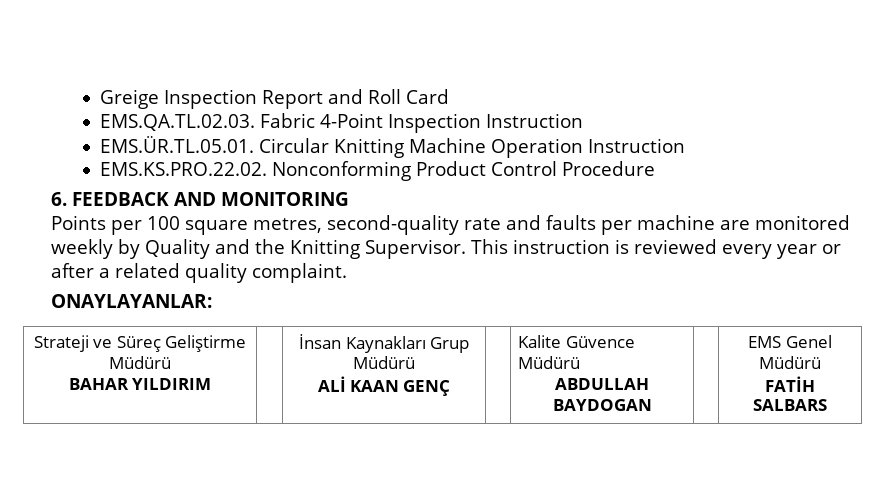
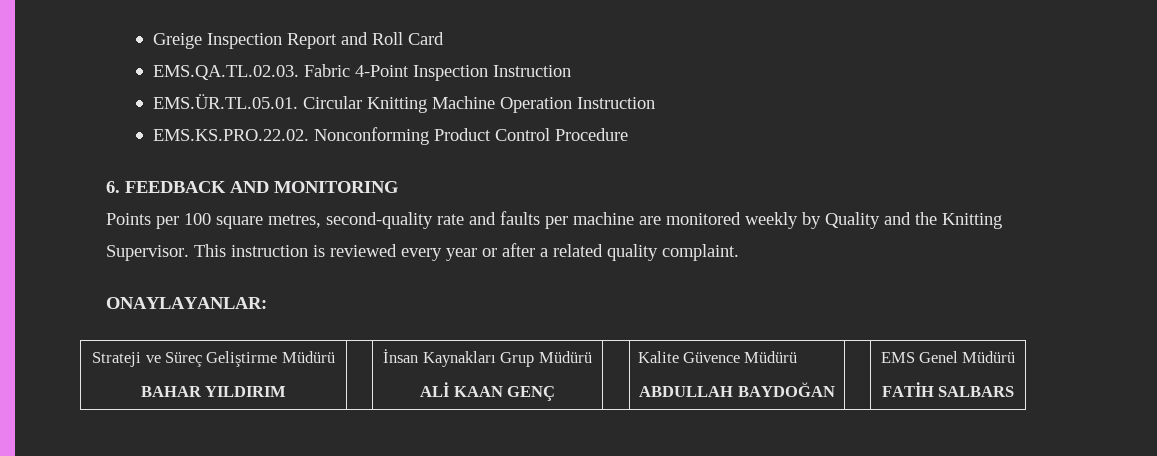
  Strateji ve Süreç Geliştirme Müdürü
  BAHAR YILDIRIM | | İnsan Kaynakları Grup Müdürü
  ALİ KAAN GENÇ | | Kalite Güvence Müdürü
- ABDULLAH BAYDOGAN | | EMS Genel Müdürü
+ ABDULLAH BAYDOĞAN | | EMS Genel Müdürü

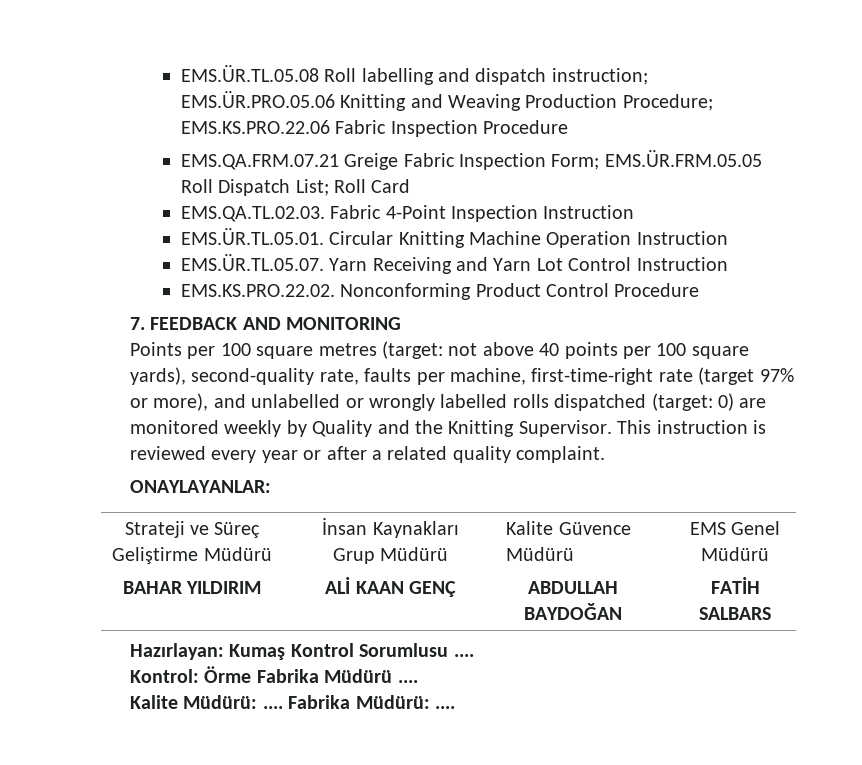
- Greige Inspection Report and Roll Card
+ EMS.ÜR.TL.05.08 Roll labelling and dispatch instruction; EMS.ÜR.PRO.05.06 Knitting and Weaving Production Procedure; EMS.KS.PRO.22.06 Fabric Inspection Procedure
+ EMS.QA.FRM.07.21 Greige Fabric Inspection Form; EMS.ÜR.FRM.05.05 Roll Dispatch List; Roll Card
+ EMS.ÜR.TL.05.07. Yarn Receiving and Yarn Lot Control Instruction
- 6. FEEDBACK AND MONITORING
+ 7. FEEDBACK AND MONITORING
- Points per 100 square metres, second-quality rate and faults per machine are monitored weekly by Quality and the Knitting Supervisor.
+ Points per 100 square metres (target: not above 40 points per 100 square yards), second-quality rate, faults per machine, first-time-right rate (target 97% or more), and unlabelled or wrongly labelled rolls dispatched (target: 0) are monitored weekly by Quality and the Knitting Supervisor.
+ Hazırlayan: Kumaş Kontrol Sorumlusu ....
+ Kontrol: Örme Fabrika Müdürü ....
+ Kalite Müdürü: .... Fabrika Müdürü: ....

